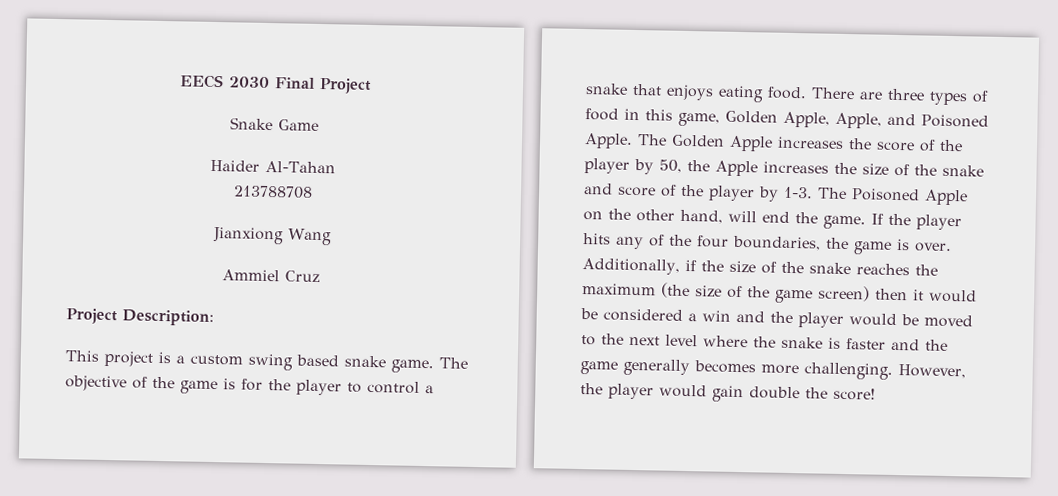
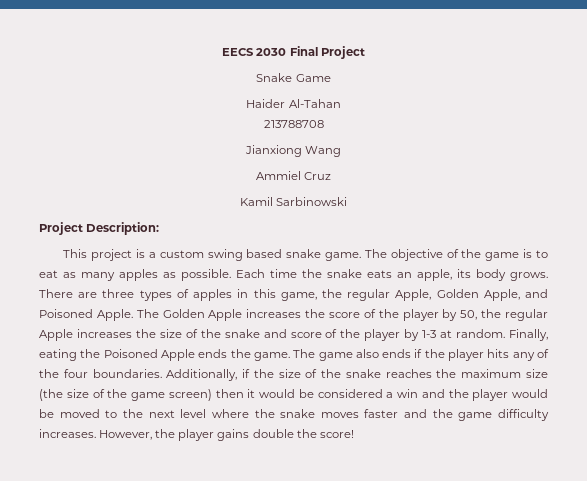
+ Kamil Sarbinowski
- The objective of the game is for the player to control a snake that enjoys eating food.
+ The objective of the game is to eat as many apples as possible. Each time the snake eats an apple, its body grows.
- There are three types of food in this game, Golden Apple, Apple, and Poisoned Apple.
+ There are three types of apples in this game, the regular Apple, Golden Apple, and Poisoned Apple.
- The Golden Apple increases the score of the player by 50, the Apple increases the size of the snake and score of the player by 1-3. The Poisoned Apple on the other hand, will end the game. If the player hits any of the four boundaries, the game is over.
+ The Golden Apple increases the score of the player by 50, the regular Apple increases the size of the snake and score of the player by 1-3 at random. Finally, eating the Poisoned Apple ends the game. The game also ends if the player hits any of the four boundaries.
- Additionally, if the size of the snake reaches the maximum (the size of the game screen) then it would be considered a win and the player would be moved to the next level where the snake is faster and the game generally becomes more challenging.
+ Additionally, if the size of the snake reaches the maximum size (the size of the game screen) then it would be considered a win and the player would be moved to the next level where the snake moves faster and the game difficulty increases.
- However, the player would gain double the score!
+ However, the player gains double the score!

